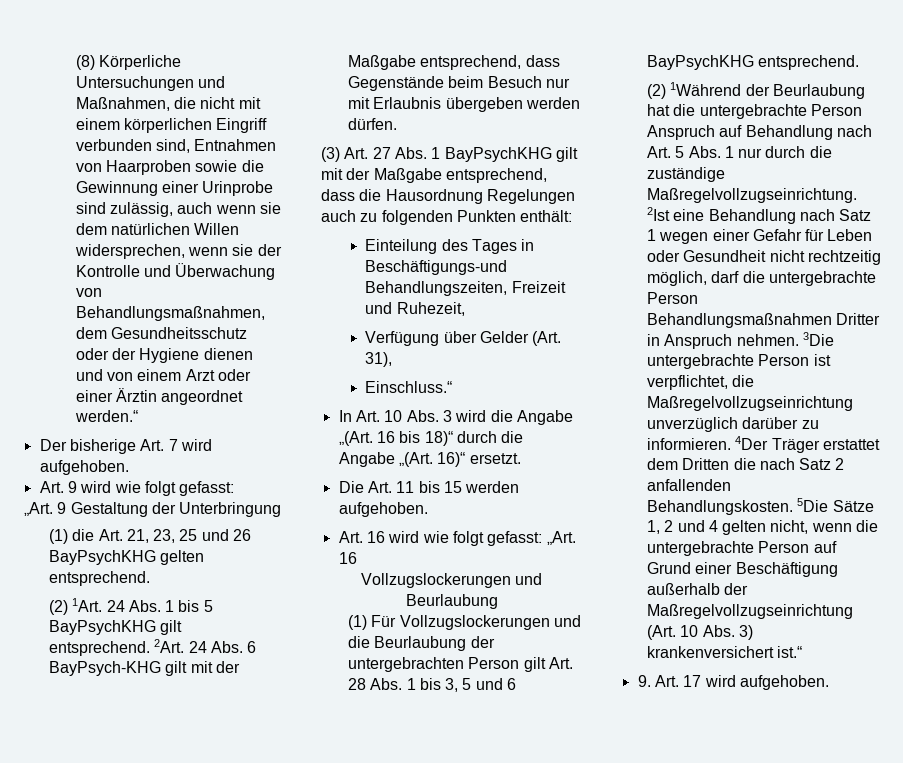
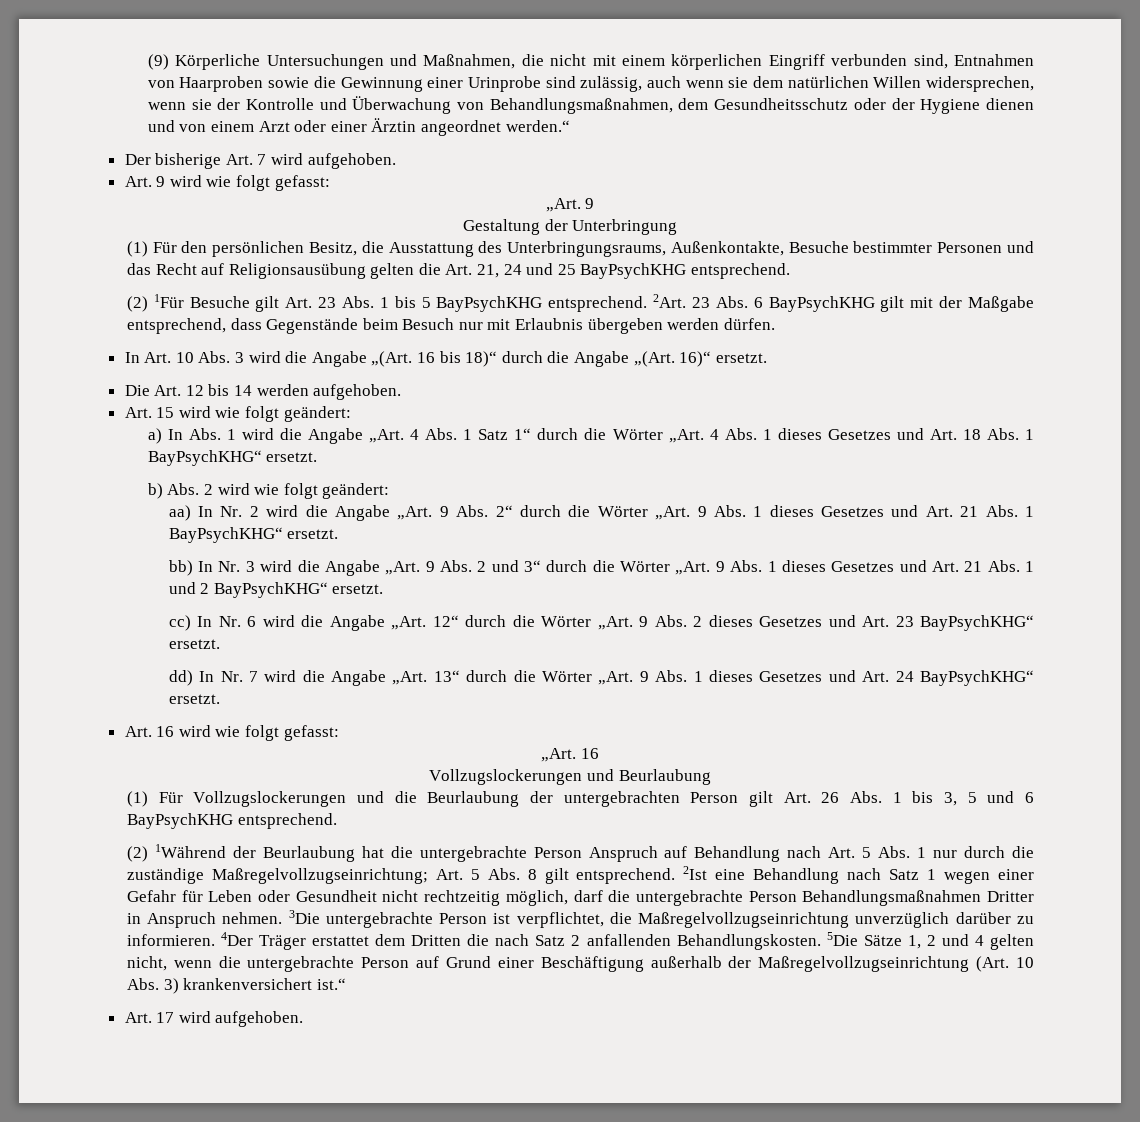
- (8) Körperliche Untersuchungen und Maßnahmen, die nicht mit einem körperlichen Eingriff verbunden sind, Entnahmen von Haarproben sowie die Gewinnung einer Urinprobe sind zulässig, auch wenn sie dem natürlichen Willen widersprechen, wenn sie der Kontrolle und Überwachung von Behandlungsmaßnahmen, dem Gesundheitsschutz oder der Hygiene dienen und von einem Arzt oder einer Ärztin angeordnet werden.“
+ (9) Körperliche Untersuchungen und Maßnahmen, die nicht mit einem körperlichen Eingriff verbunden sind, Entnahmen von Haarproben sowie die Gewinnung einer Urinprobe sind zulässig, auch wenn sie dem natürlichen Willen widersprechen, wenn sie der Kontrolle und Überwachung von Behandlungsmaßnahmen, dem Gesundheitsschutz oder der Hygiene dienen und von einem Arzt oder einer Ärztin angeordnet werden.“
  Art. 9 wird wie folgt gefasst:
- „Art. 9 Gestaltung der Unterbringung
+ „Art. 9
+ Gestaltung der Unterbringung
- (1) die Art. 21, 23, 25 und 26 BayPsychKHG gelten entsprechend.
- (2) 1Art. 24 Abs. 1 bis 5 BayPsychKHG gilt entsprechend.
+ (1) Für den persönlichen Besitz, die Ausstattung des Unterbringungsraums, Außenkontakte, Besuche bestimmter Personen und das Recht auf Religionsausübung gelten die Art. 21, 24 und 25 BayPsychKHG entsprechend.
+ (2) 1Für Besuche gilt Art. 23 Abs. 1 bis 5 BayPsychKHG entsprechend.
- 24 Abs. 6 BayPsych-KHG gilt mit der Maßgabe entsprechend, dass Gegenstände beim Besuch nur mit Erlaubnis übergeben werden dürfen.
+ 23 Abs. 6 BayPsychKHG gilt mit der Maßgabe entsprechend, dass Gegenstände beim Besuch nur mit Erlaubnis übergeben werden dürfen.
- (3) Art. 27 Abs. 1 BayPsychKHG gilt mit der Maßgabe entsprechend, dass die Hausordnung Regelungen auch zu folgenden Punkten enthält:
- Einteilung des Tages in Beschäftigungs-und Behandlungszeiten, Freizeit und Ruhezeit,
- Verfügung über Gelder (Art. 31),
- Einschluss.“
- Die Art. 11 bis 15 werden aufgehoben.
+ Die Art. 12 bis 14 werden aufgehoben.
+ Art. 15 wird wie folgt geändert:
+ a) In Abs. 1 wird die Angabe „Art. 4 Abs. 1 Satz 1“ durch die Wörter „Art. 4 Abs. 1 dieses Gesetzes und Art. 18 Abs. 1 BayPsychKHG“ ersetzt.
+ b) Abs. 2 wird wie folgt geändert:
+ aa) In Nr. 2 wird die Angabe „Art. 9 Abs. 2“ durch die Wörter „Art. 9 Abs. 1 dieses Gesetzes und Art. 21 Abs. 1 BayPsychKHG“ ersetzt.
+ bb) In Nr. 3 wird die Angabe „Art. 9 Abs. 2 und 3“ durch die Wörter „Art. 9 Abs. 1 dieses Gesetzes und Art. 21 Abs. 1 und 2 BayPsychKHG“ ersetzt.
+ cc) In Nr. 6 wird die Angabe „Art. 12“ durch die Wörter „Art. 9 Abs. 2 dieses Gesetzes und Art. 23 BayPsychKHG“ ersetzt.
+ dd) In Nr. 7 wird die Angabe „Art. 13“ durch die Wörter „Art. 9 Abs. 1 dieses Gesetzes und Art. 24 BayPsychKHG“ ersetzt.
- Art. 16 wird wie folgt gefasst: „Art.
+ Art. 16 wird wie folgt gefasst:
+ „Art.
- (1) Für Vollzugslockerungen und die Beurlaubung der untergebrachten Person gilt Art. 28 Abs. 1 bis 3, 5 und 6 BayPsychKHG entsprechend.
+ (1) Für Vollzugslockerungen und die Beurlaubung der untergebrachten Person gilt Art. 26 Abs. 1 bis 3, 5 und 6 BayPsychKHG entsprechend.
- (2) 1Während der Beurlaubung hat die untergebrachte Person Anspruch auf Behandlung nach Art. 5 Abs. 1 nur durch die zuständige Maßregelvollzugseinrichtung.
+ (2) 1Während der Beurlaubung hat die untergebrachte Person Anspruch auf Behandlung nach Art. 5 Abs. 1 nur durch die zuständige Maßregelvollzugseinrichtung; Art. 5 Abs. 8 gilt entsprechend.
- 9. Art. 17 wird aufgehoben.
+ Art. 17 wird aufgehoben.

